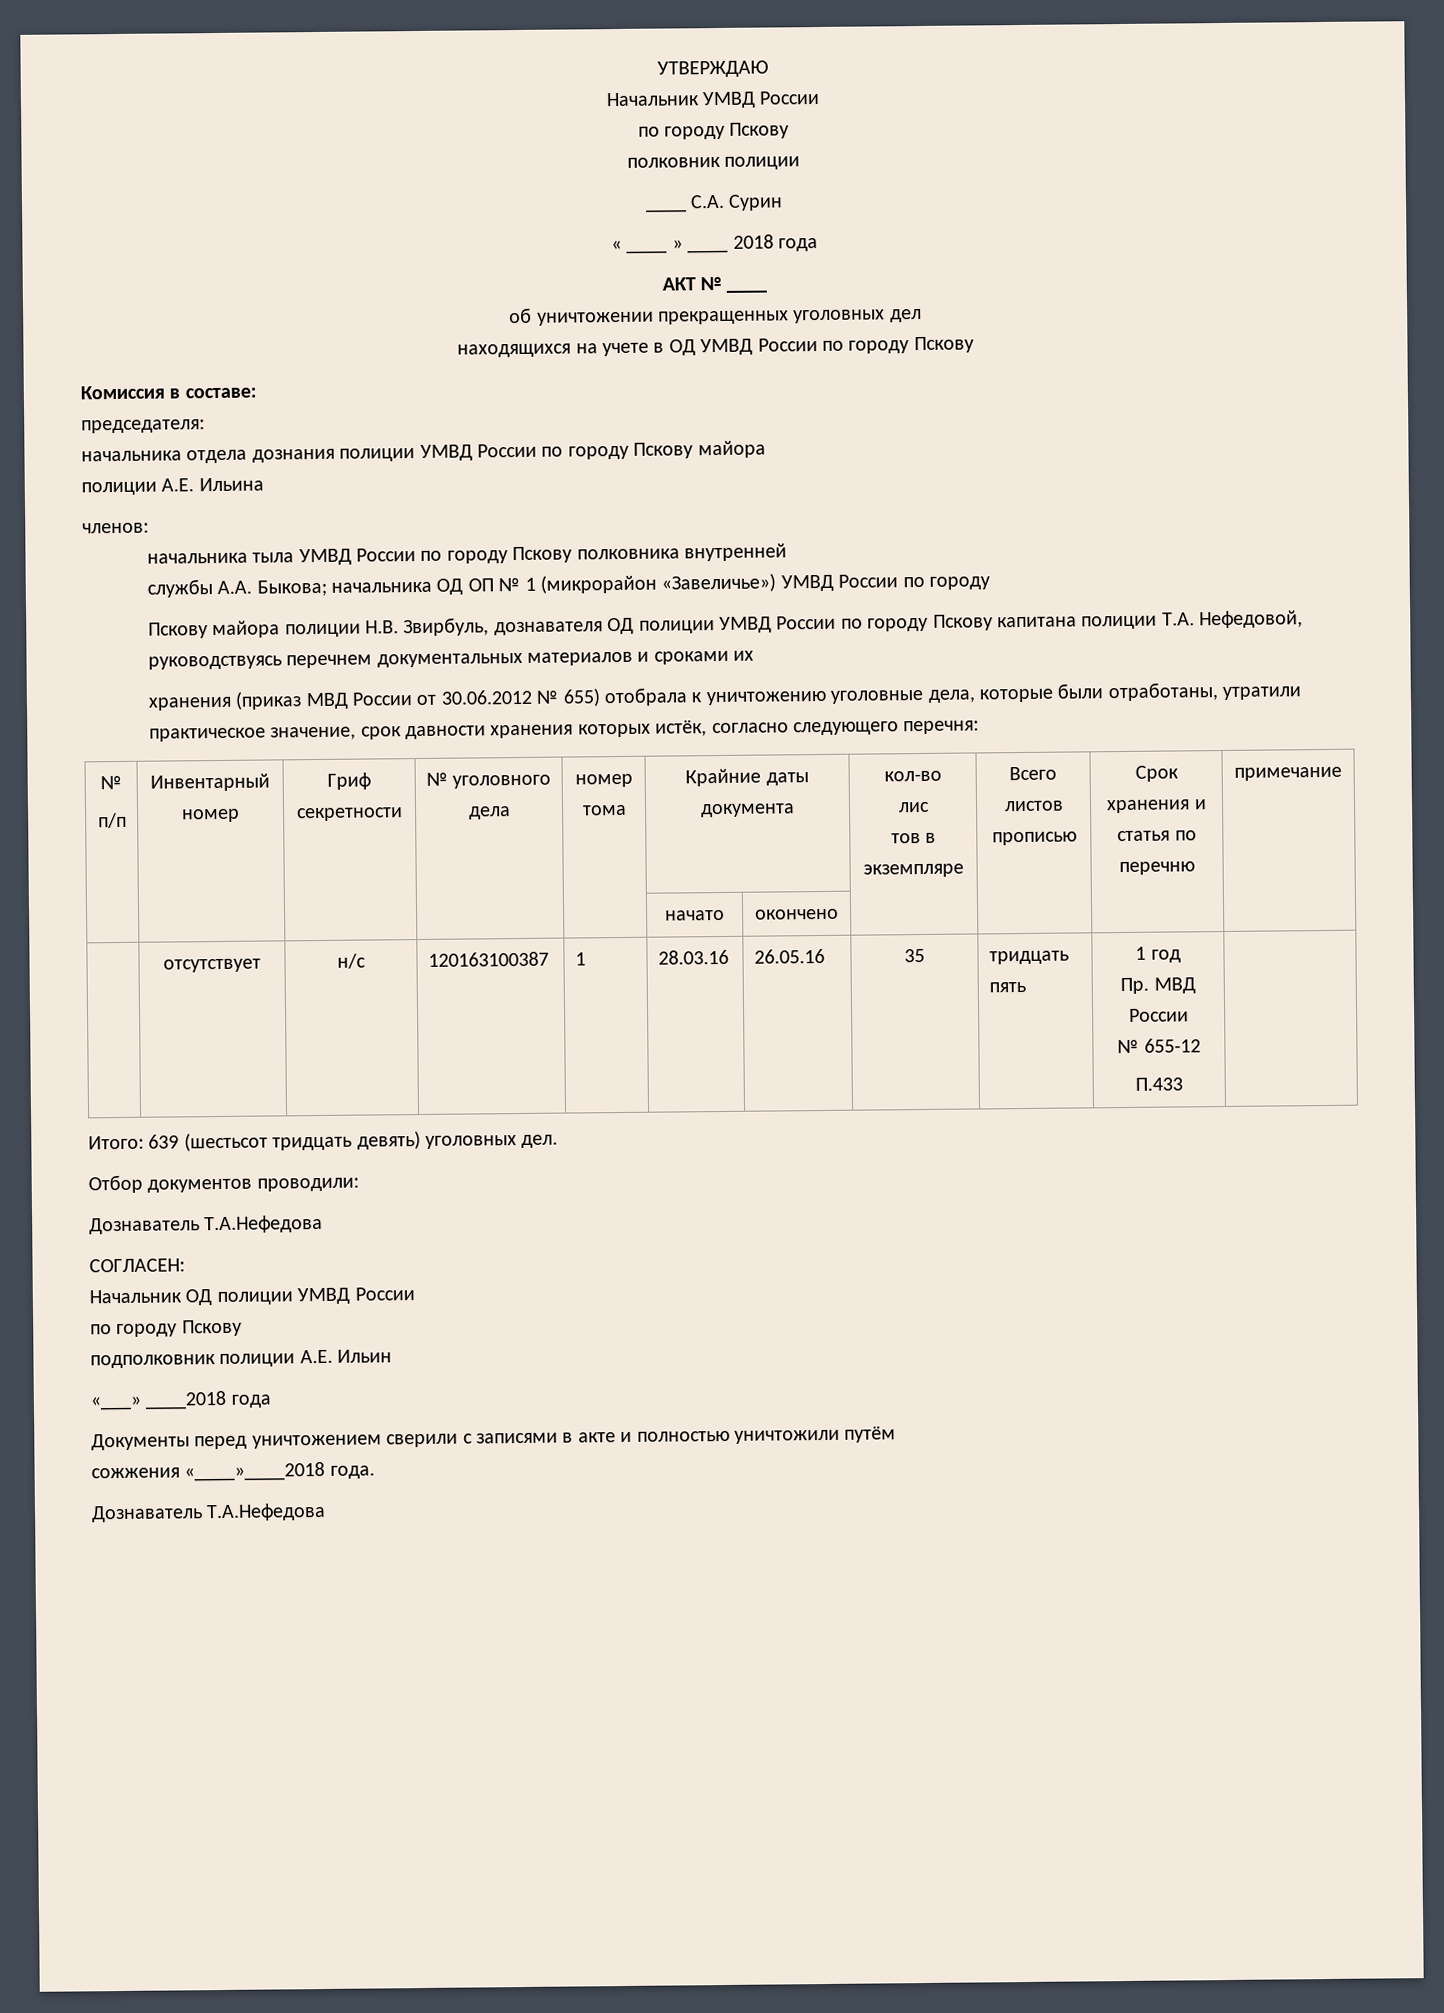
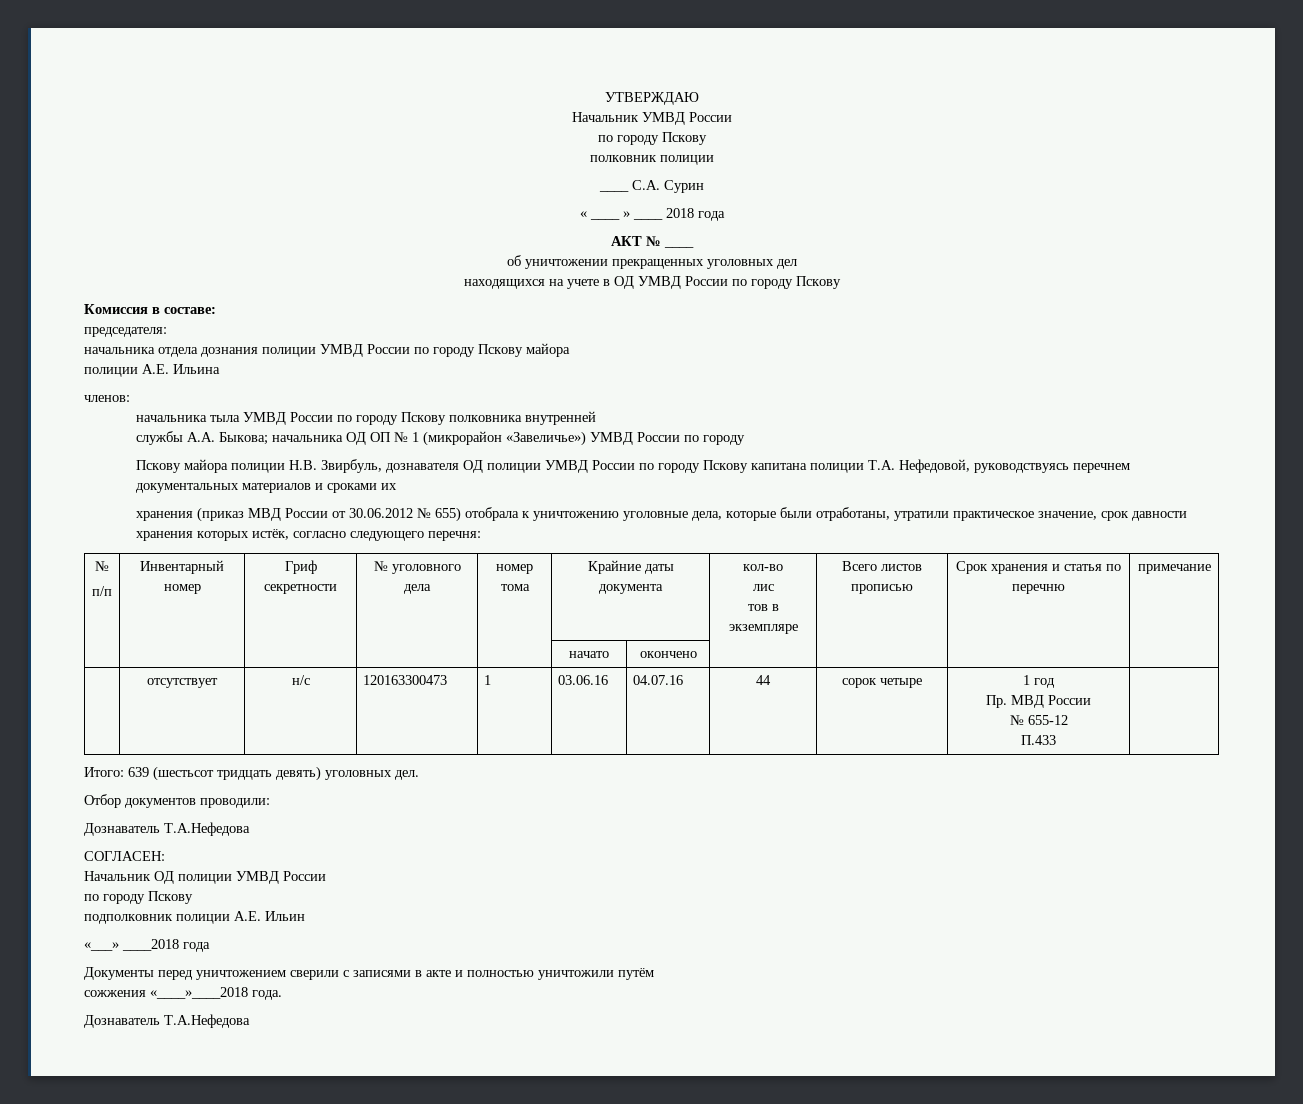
- | отсутствует | н/с | 120163100387 | 1 | 28.03.16 | 26.05.16 | 35 | тридцать пять | 1 год
+ | отсутствует | н/с | 120163300473 | 1 | 03.06.16 | 04.07.16 | 44 | сорок четыре | 1 год

